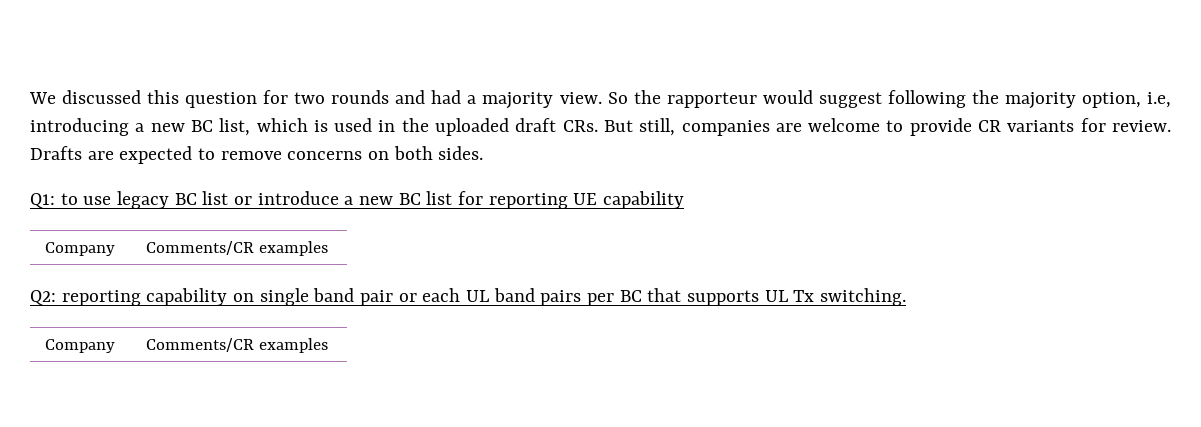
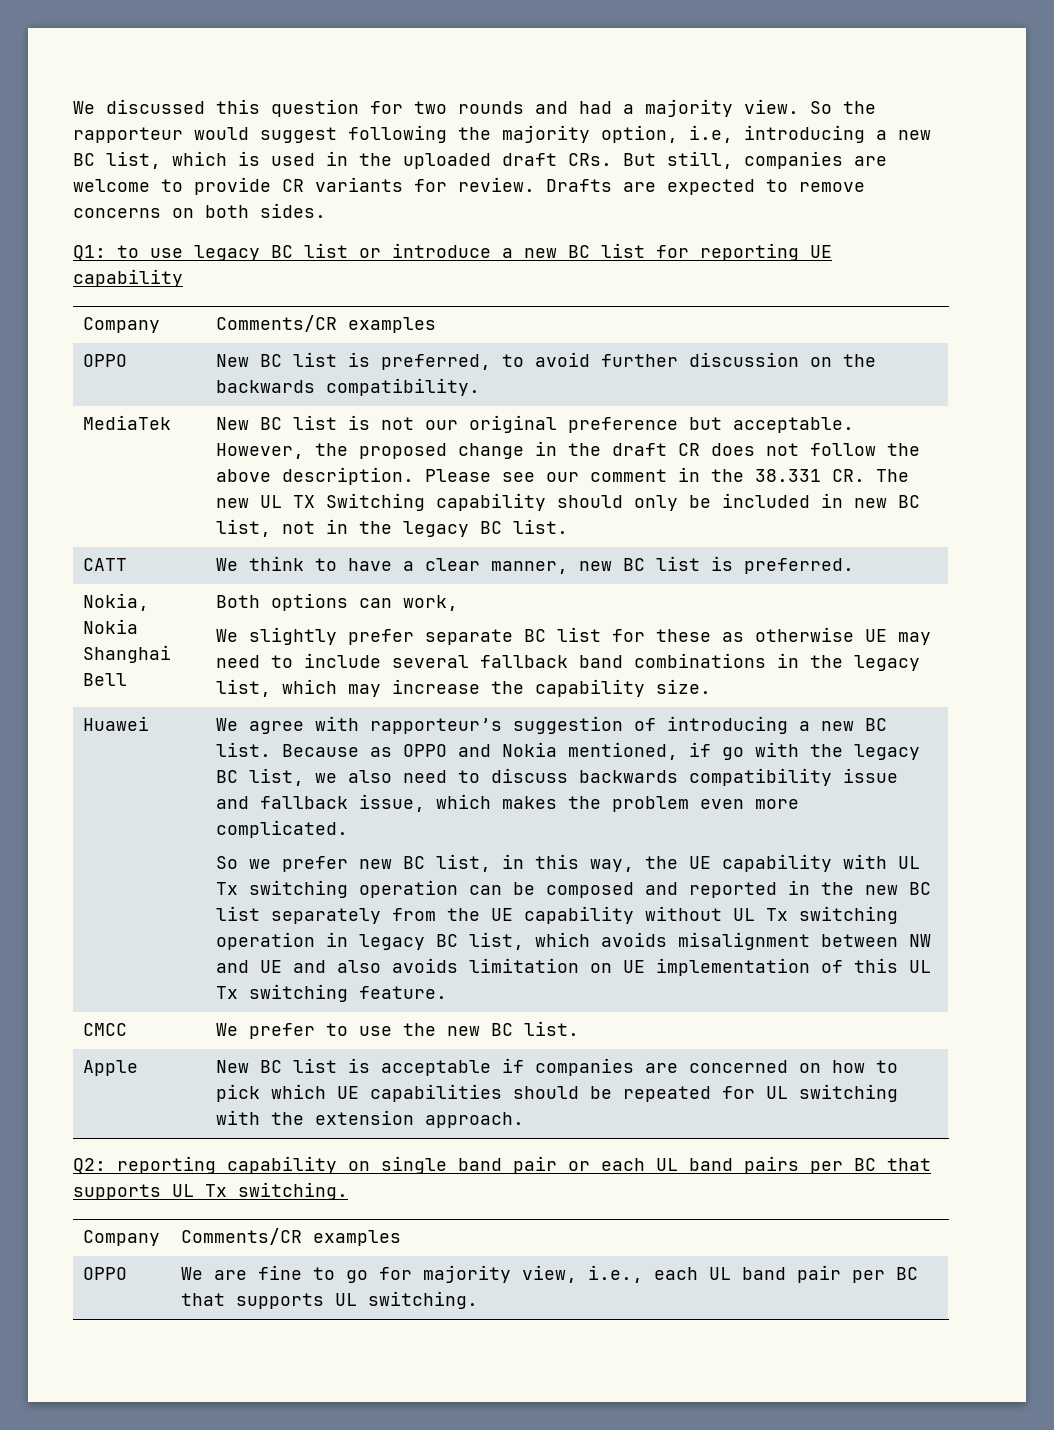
+ OPPO | New BC list is preferred, to avoid further discussion on the backwards compatibility.
+ MediaTek | New BC list is not our original preference but acceptable. However, the proposed change in the draft CR does not follow the above description. Please see our comment in the 38.331 CR. The new UL TX Switching capability should only be included in new BC list, not in the legacy BC list.
+ CATT | We think to have a clear manner, new BC list is preferred.
+ Nokia, Nokia Shanghai Bell | Both options can work,
+ We slightly prefer separate BC list for these as otherwise UE may need to include several fallback band combinations in the legacy list, which may increase the capability size.
+ Huawei | We agree with rapporteur’s suggestion of introducing a new BC list. Because as OPPO and Nokia mentioned, if go with the legacy BC list, we also need to discuss backwards compatibility issue and fallback issue, which makes the problem even more complicated.
+ So we prefer new BC list, in this way, the UE capability with UL Tx switching operation can be composed and reported in the new BC list separately from the UE capability without UL Tx switching operation in legacy BC list, which avoids misalignment between NW and UE and also avoids limitation on UE implementation of this UL Tx switching feature.
+ CMCC | We prefer to use the new BC list.
+ Apple | New BC list is acceptable if companies are concerned on how to pick which UE capabilities should be repeated for UL switching with the extension approach.
+ OPPO | We are fine to go for majority view, i.e., each UL band pair per BC that supports UL switching.

